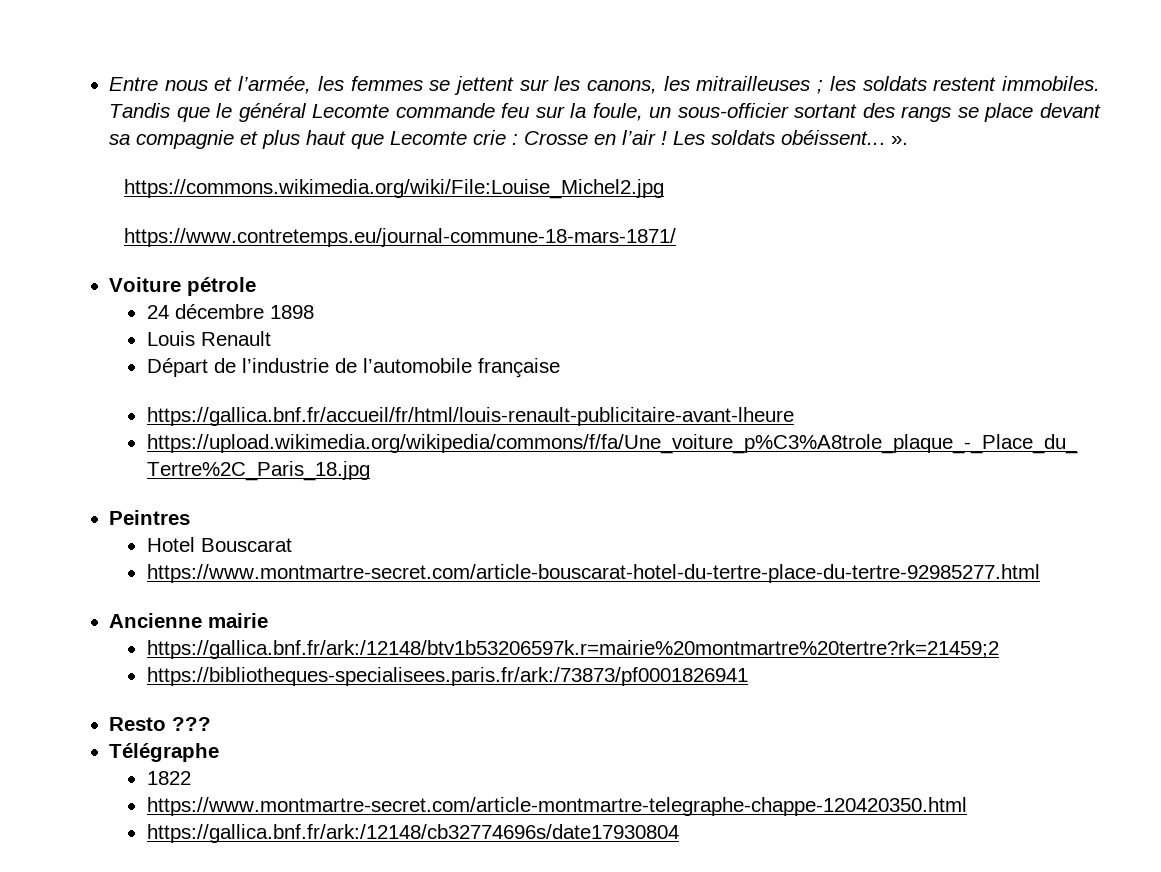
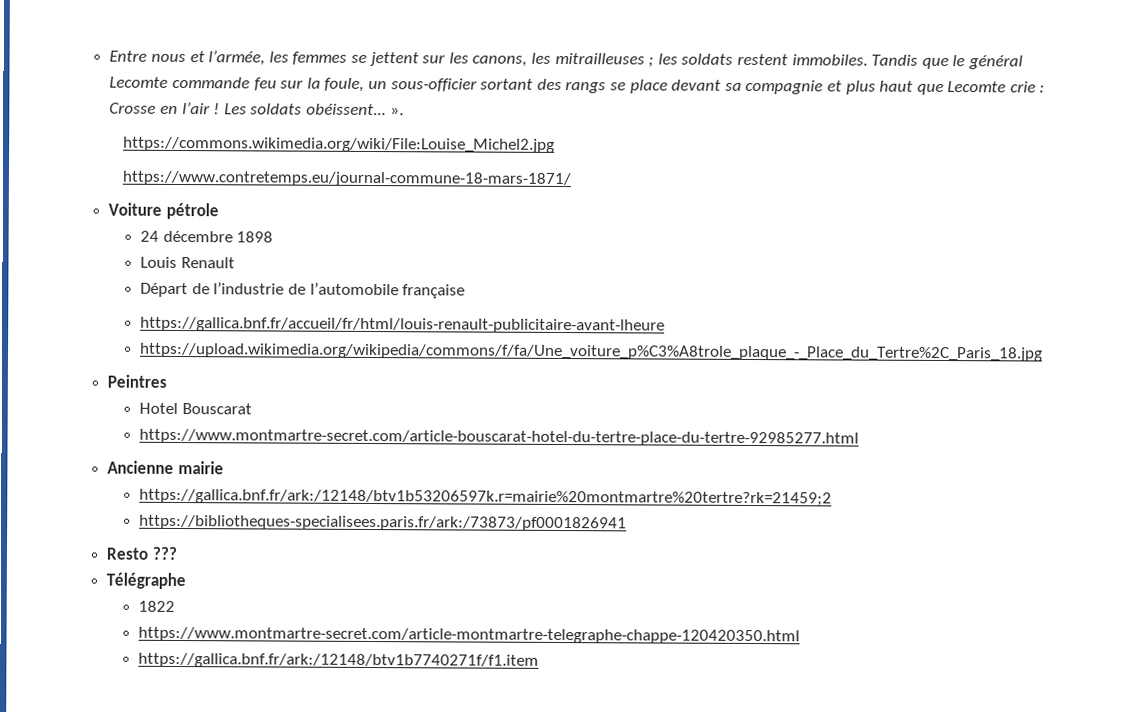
- https://gallica.bnf.fr/ark:/12148/cb32774696s/date17930804
+ https://gallica.bnf.fr/ark:/12148/btv1b7740271f/f1.item

